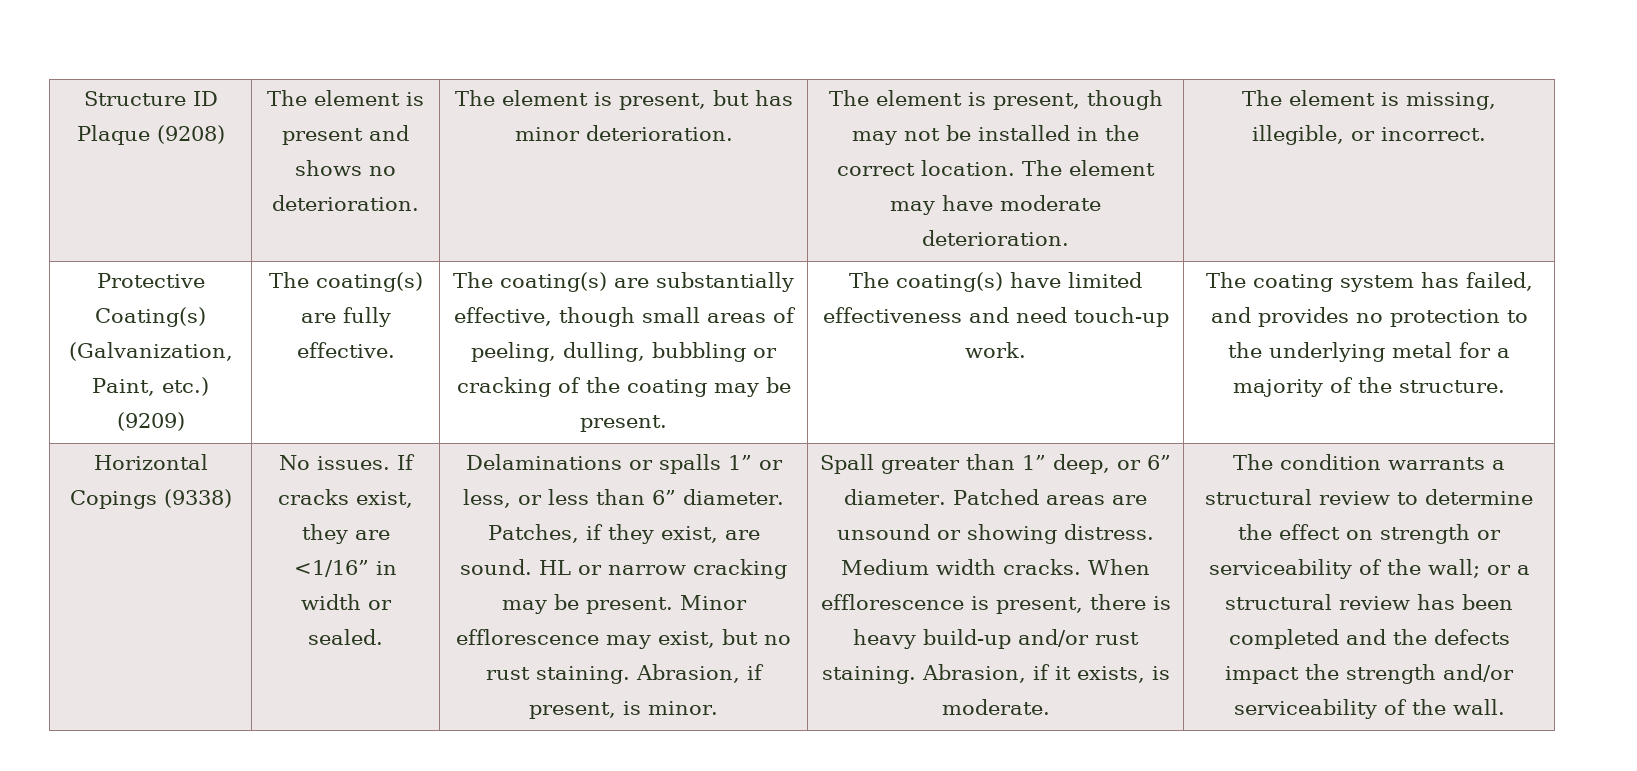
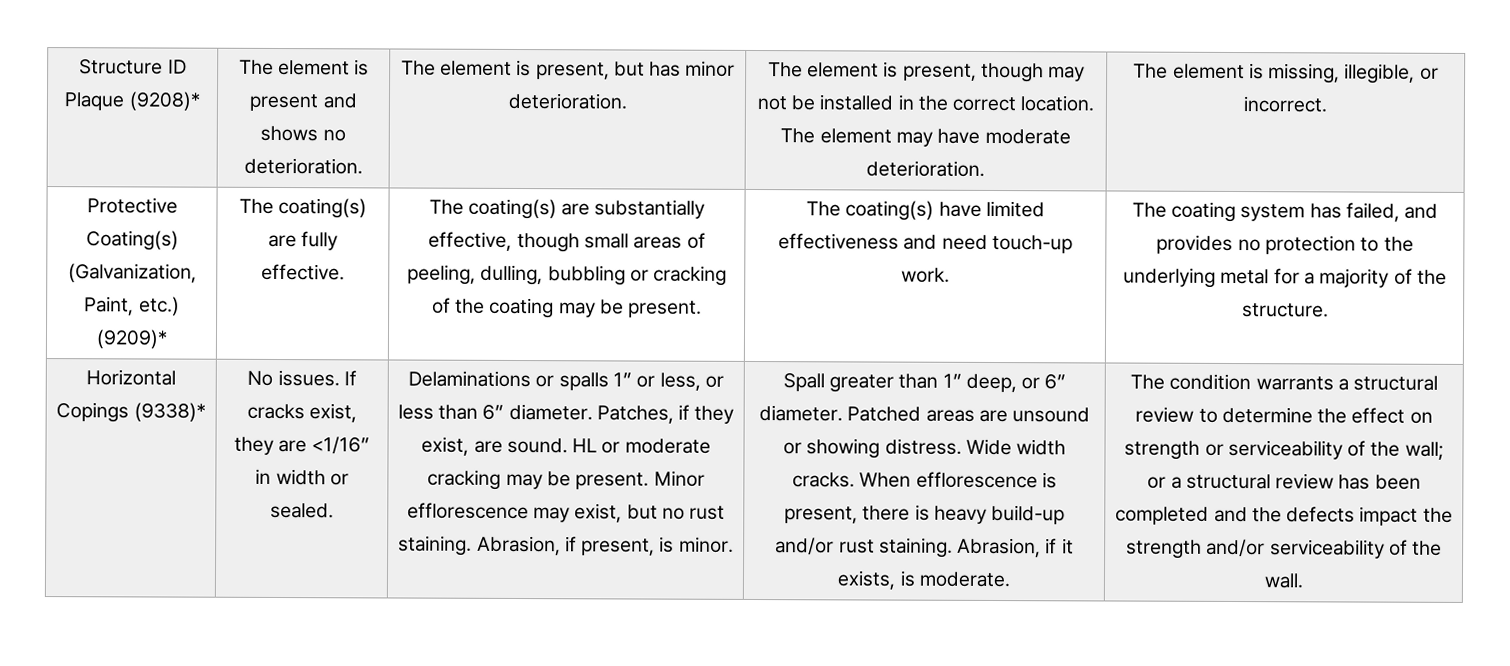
- Structure ID Plaque (9208)
+ Structure ID Plaque (9208)*
- Protective Coating(s) (Galvanization, Paint, etc.) (9209)
+ Protective Coating(s) (Galvanization, Paint, etc.) (9209)*
- Horizontal Copings (9338)
+ Horizontal Copings (9338)*
- HL or narrow cracking may be present.
+ HL or moderate cracking may be present.
- Medium width cracks.
+ Wide width cracks.

